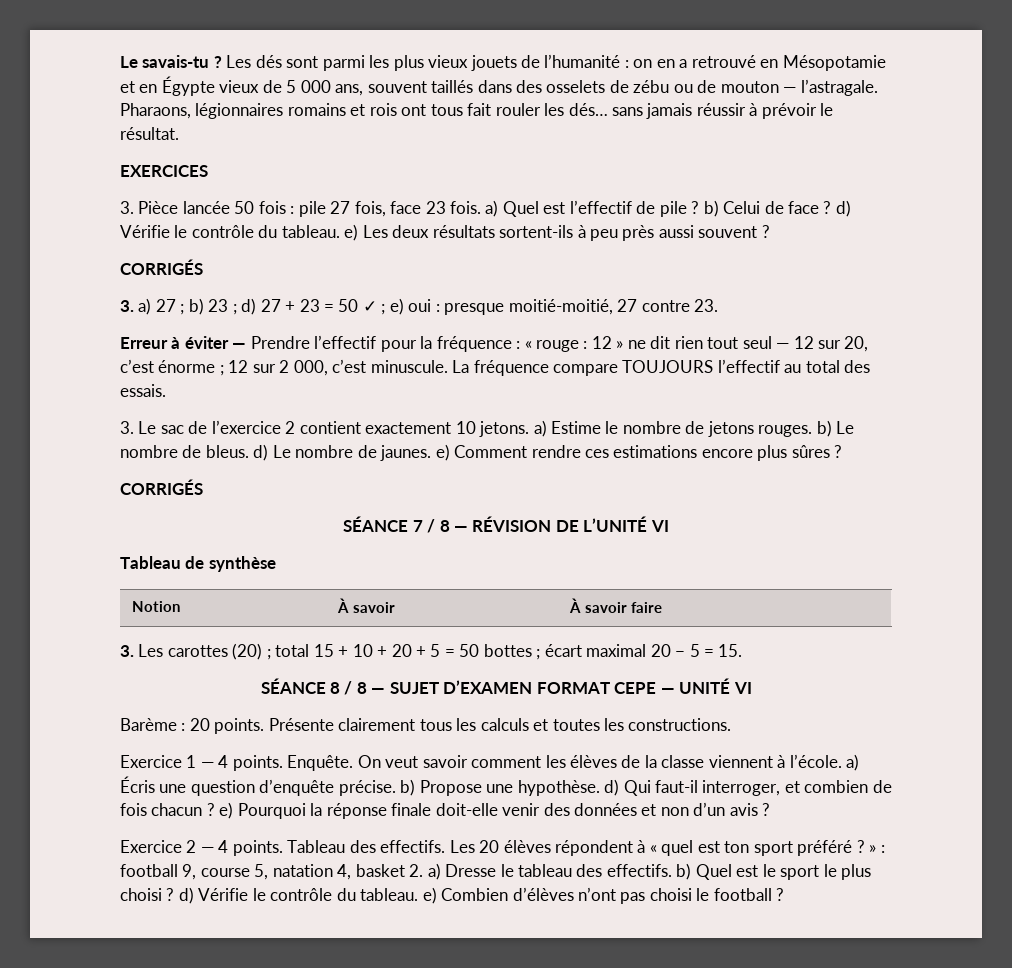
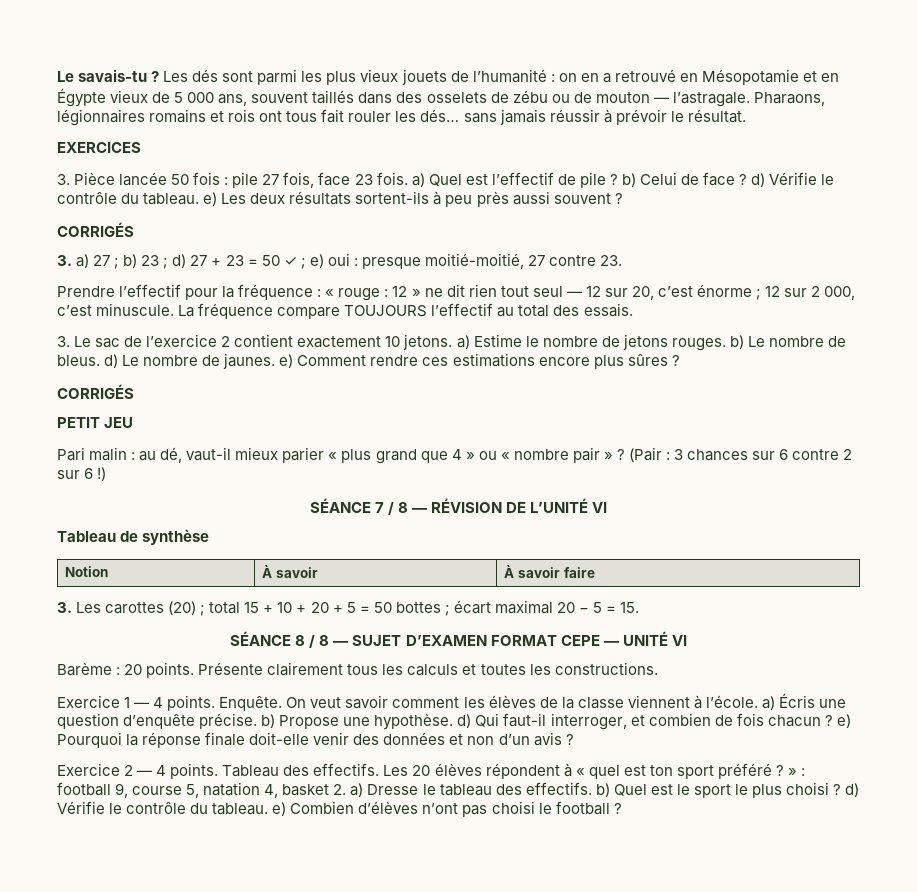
- Erreur à éviter — Prendre l’effectif pour la fréquence : « rouge : 12 » ne dit rien tout seul — 12 sur 20, c’est énorme ; 12 sur 2 000, c’est minuscule.
+ Prendre l’effectif pour la fréquence : « rouge : 12 » ne dit rien tout seul — 12 sur 20, c’est énorme ; 12 sur 2 000, c’est minuscule.
+ PETIT JEU
+ Pari malin : au dé, vaut-il mieux parier « plus grand que 4 » ou « nombre pair » ? (Pair : 3 chances sur 6 contre 2 sur 6 !)

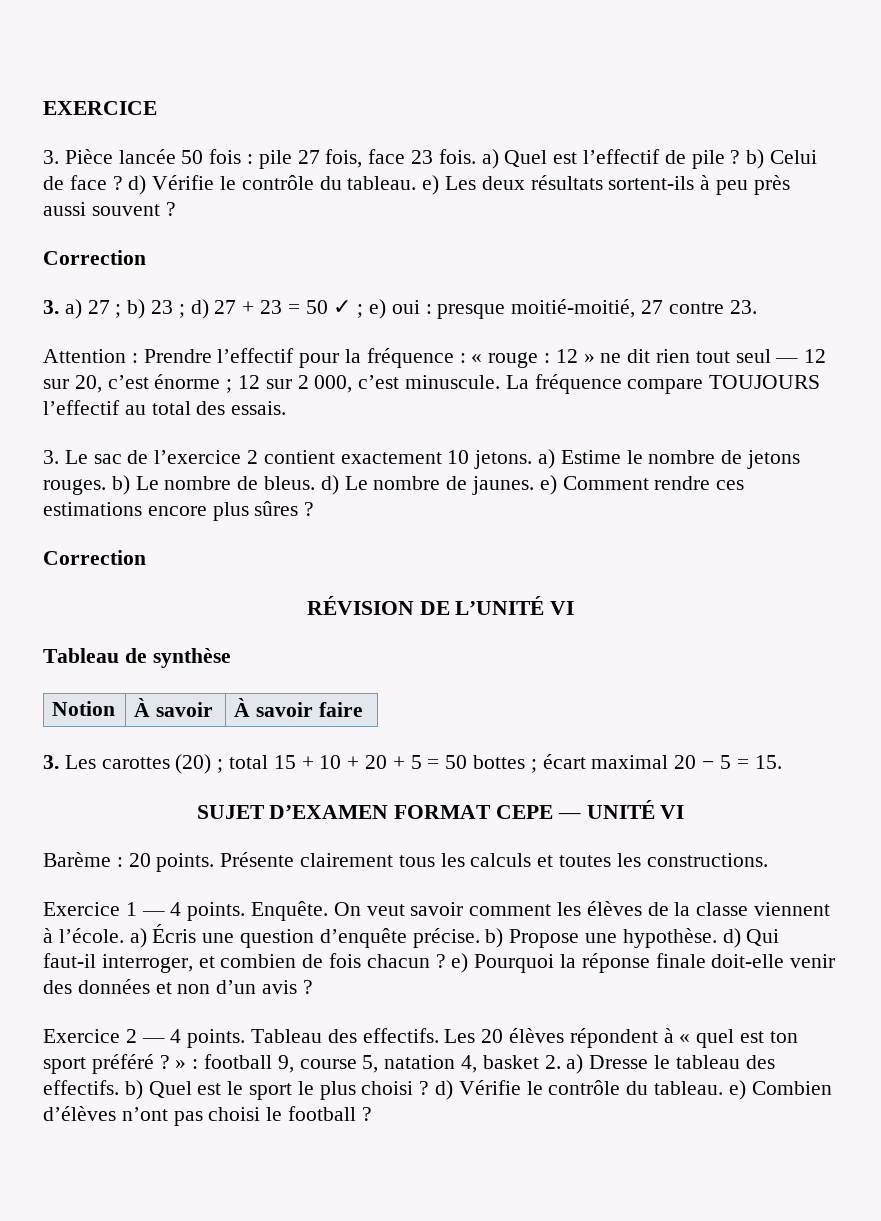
- Le savais-tu ? Les dés sont parmi les plus vieux jouets de l’humanité : on en a retrouvé en Mésopotamie et en Égypte vieux de 5 000 ans, souvent taillés dans des osselets de zébu ou de mouton — l’astragale. Pharaons, légionnaires romains et rois ont tous fait rouler les dés… sans jamais réussir à prévoir le résultat.
- EXERCICES
+ EXERCICE
  3. Pièce lancée 50 fois : pile 27 fois, face 23 fois. a) Quel est l’effectif de pile ? b) Celui de face ? d) Vérifie le contrôle du tableau. e) Les deux résultats sortent-ils à peu près aussi souvent ?
- CORRIGÉS
+ Correction
- Prendre l’effectif pour la fréquence : « rouge : 12 » ne dit rien tout seul — 12 sur 20, c’est énorme ; 12 sur 2 000, c’est minuscule.
+ Attention : Prendre l’effectif pour la fréquence : « rouge : 12 » ne dit rien tout seul — 12 sur 20, c’est énorme ; 12 sur 2 000, c’est minuscule.
  3. Le sac de l’exercice 2 contient exactement 10 jetons. a) Estime le nombre de jetons rouges. b) Le nombre de bleus. d) Le nombre de jaunes. e) Comment rendre ces estimations encore plus sûres ?
- CORRIGÉS
- PETIT JEU
- Pari malin : au dé, vaut-il mieux parier « plus grand que 4 » ou « nombre pair » ? (Pair : 3 chances sur 6 contre 2 sur 6 !)
- SÉANCE 7 / 8 — RÉVISION DE L’UNITÉ VI
+ Correction
+ RÉVISION DE L’UNITÉ VI
- SÉANCE 8 / 8 — SUJET D’EXAMEN FORMAT CEPE — UNITÉ VI
+ SUJET D’EXAMEN FORMAT CEPE — UNITÉ VI

